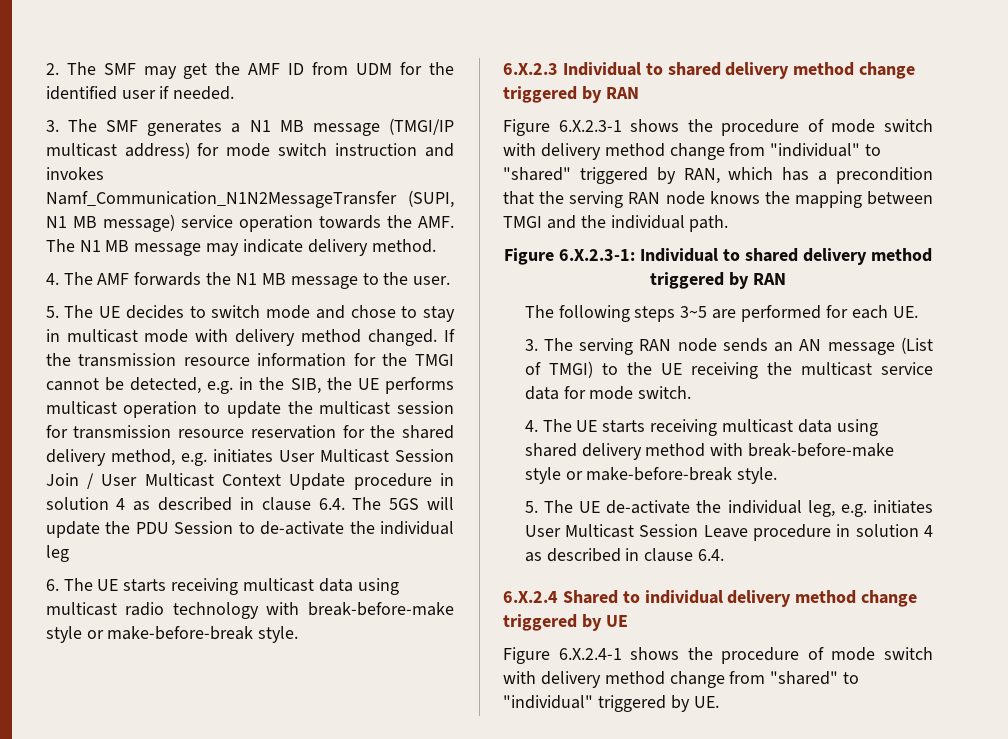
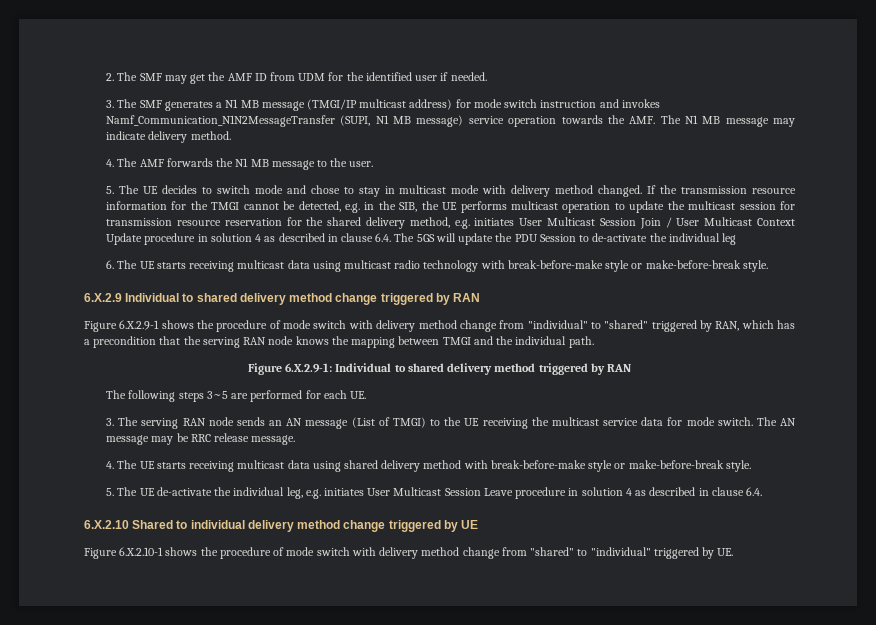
- 6.X.2.3 Individual to shared delivery method change triggered by RAN
+ 6.X.2.9 Individual to shared delivery method change triggered by RAN
- Figure 6.X.2.3-1 shows the procedure of mode switch with delivery method change from "individual" to "shared" triggered by RAN, which has a precondition that the serving RAN node knows the mapping between TMGI and the individual path.
+ Figure 6.X.2.9-1 shows the procedure of mode switch with delivery method change from "individual" to "shared" triggered by RAN, which has a precondition that the serving RAN node knows the mapping between TMGI and the individual path.
- Figure 6.X.2.3-1: Individual to shared delivery method triggered by RAN
+ Figure 6.X.2.9-1: Individual to shared delivery method triggered by RAN
+ The AN message may be RRC release message.
- 6.X.2.4 Shared to individual delivery method change triggered by UE
+ 6.X.2.10 Shared to individual delivery method change triggered by UE
- Figure 6.X.2.4-1 shows the procedure of mode switch with delivery method change from "shared" to "individual" triggered by UE.
+ Figure 6.X.2.10-1 shows the procedure of mode switch with delivery method change from "shared" to "individual" triggered by UE.

